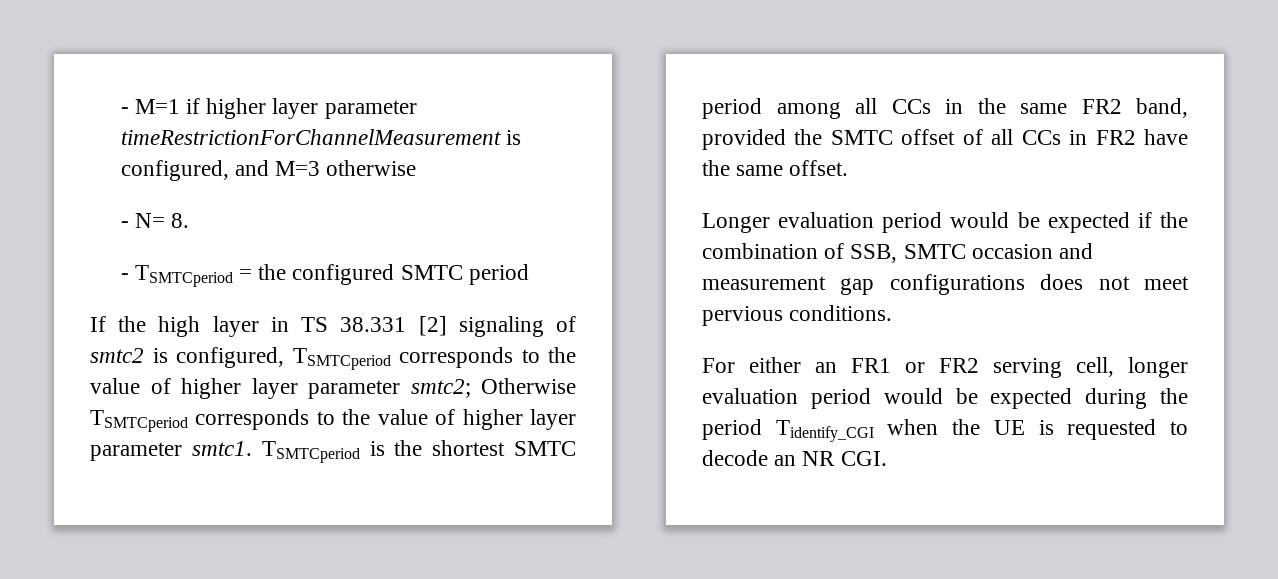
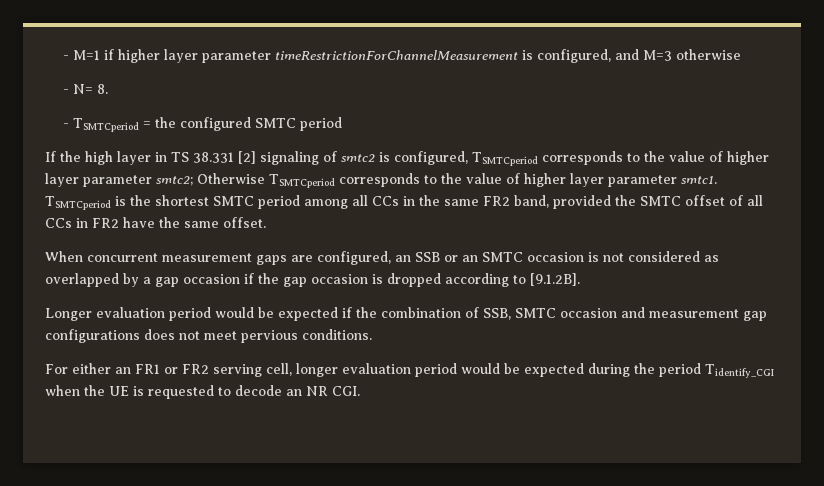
+ When concurrent measurement gaps are configured, an SSB or an SMTC occasion is not considered as overlapped by a gap occasion if the gap occasion is dropped according to [9.1.2B].

